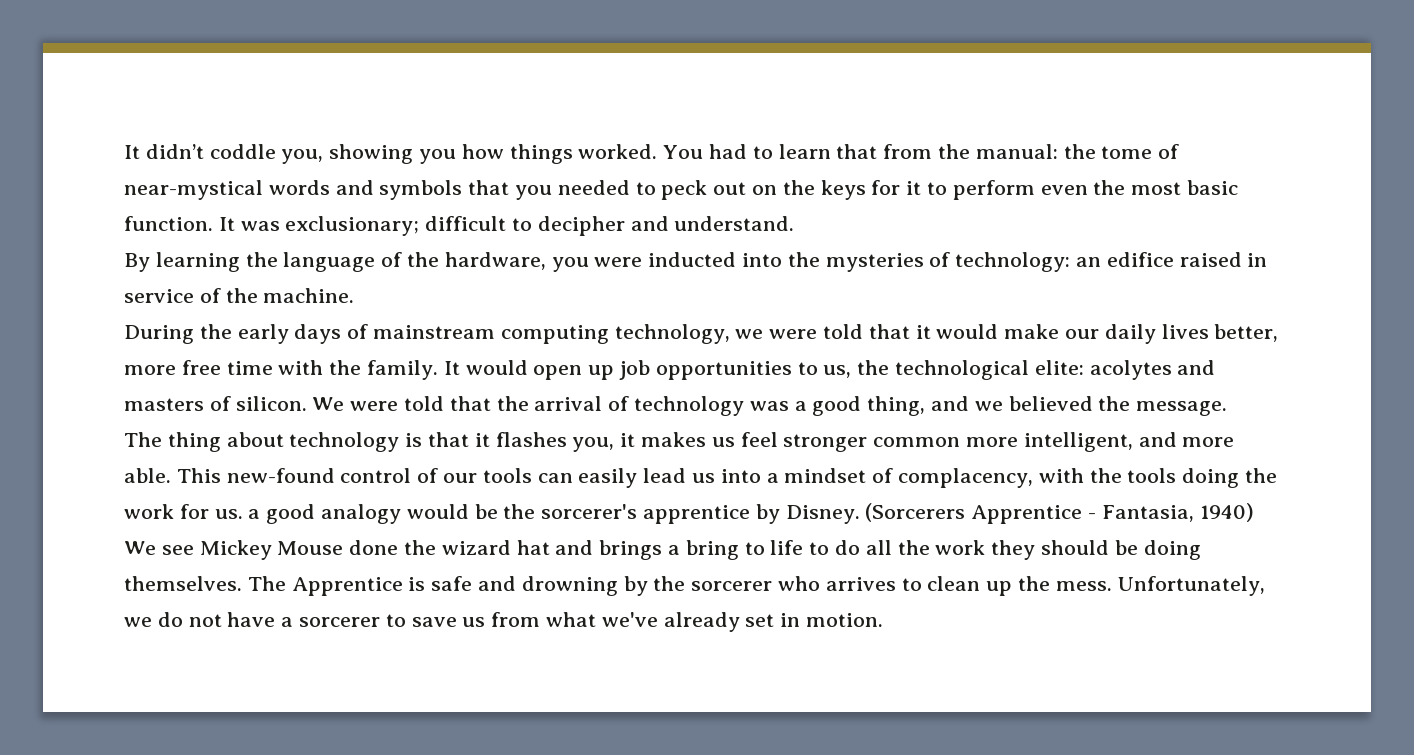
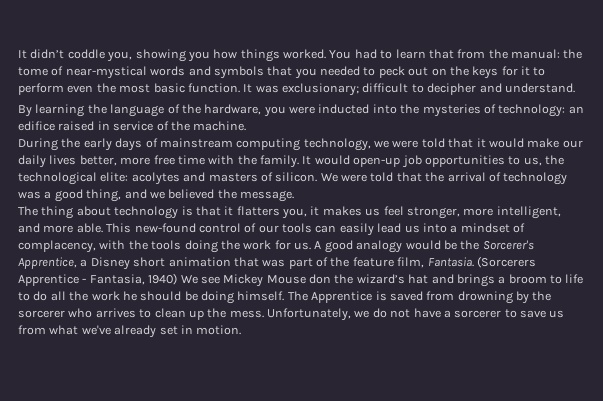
- It would open up job opportunities to us, the technological elite: acolytes and masters of silicon.
+ It would open-up job opportunities to us, the technological elite: acolytes and masters of silicon.
- The thing about technology is that it flashes you, it makes us feel stronger common more intelligent, and more able.
+ The thing about technology is that it flatters you, it makes us feel stronger, more intelligent, and more able.
- This new-found control of our tools can easily lead us into a mindset of complacency, with the tools doing the work for us. a good analogy would be the sorcerer's apprentice by Disney.
+ This new-found control of our tools can easily lead us into a mindset of complacency, with the tools doing the work for us. A good analogy would be the Sorcerer's Apprentice, a Disney short animation that was part of the feature film, Fantasia.
- (Sorcerers Apprentice - Fantasia, 1940) We see Mickey Mouse done the wizard hat and brings a bring to life to do all the work they should be doing themselves.
+ (Sorcerers Apprentice - Fantasia, 1940) We see Mickey Mouse don the wizard’s hat and brings a broom to life to do all the work he should be doing himself.
- The Apprentice is safe and drowning by the sorcerer who arrives to clean up the mess.
+ The Apprentice is saved from drowning by the sorcerer who arrives to clean up the mess.

